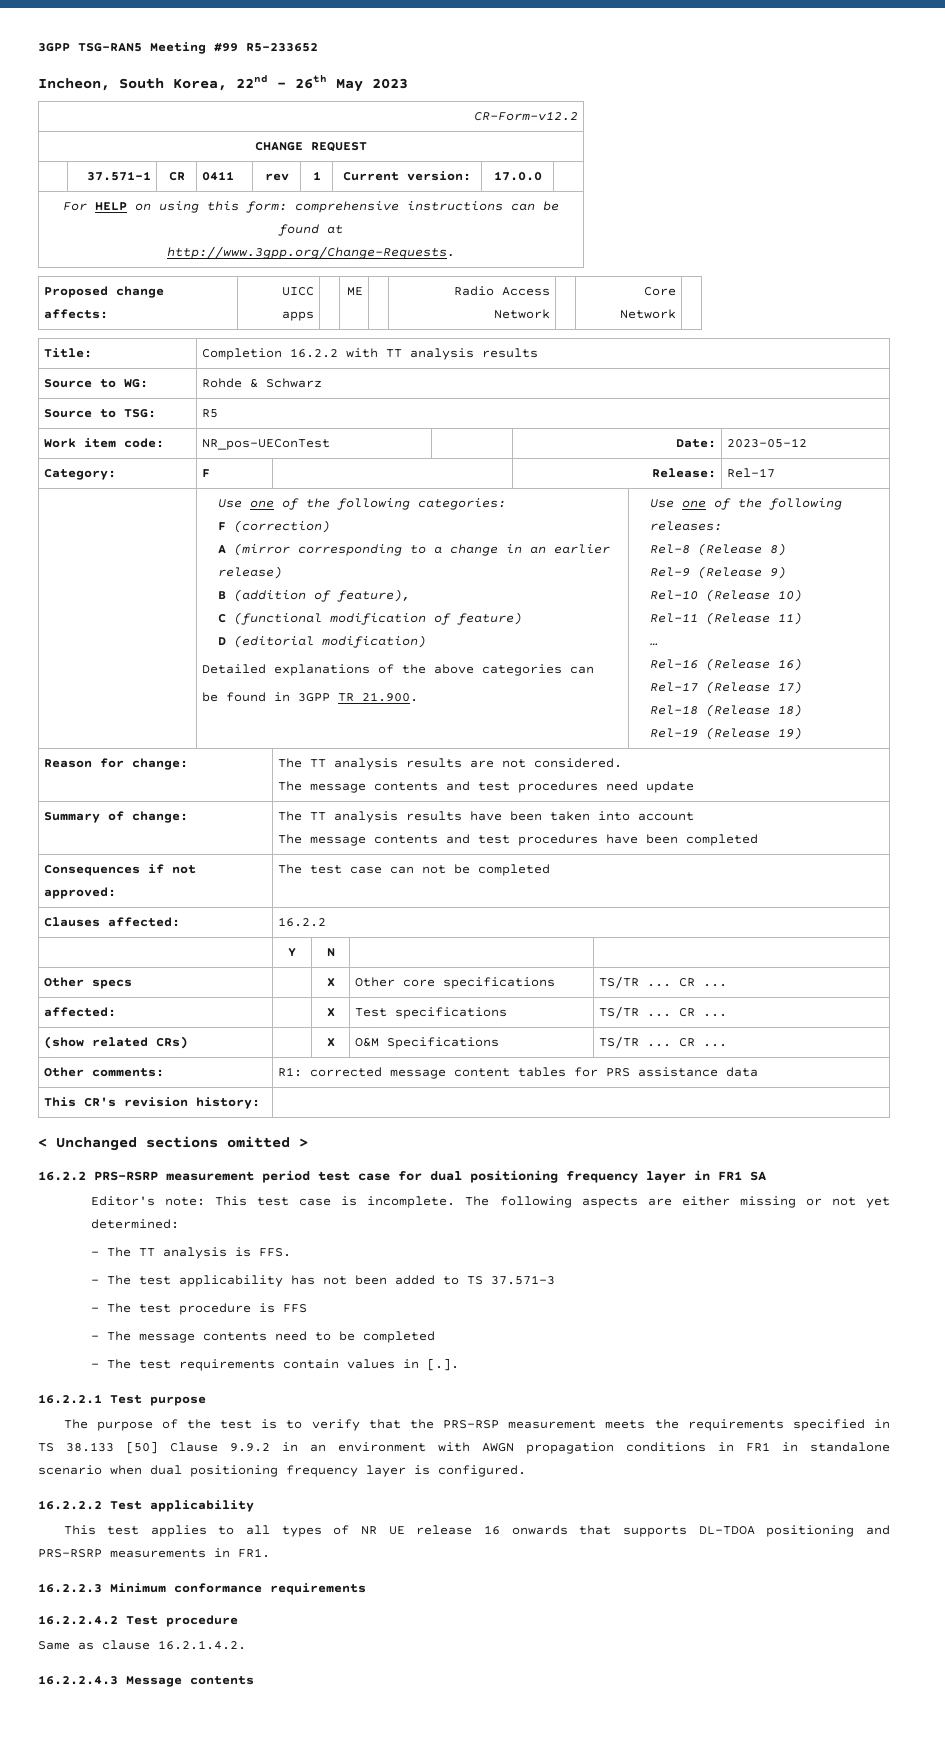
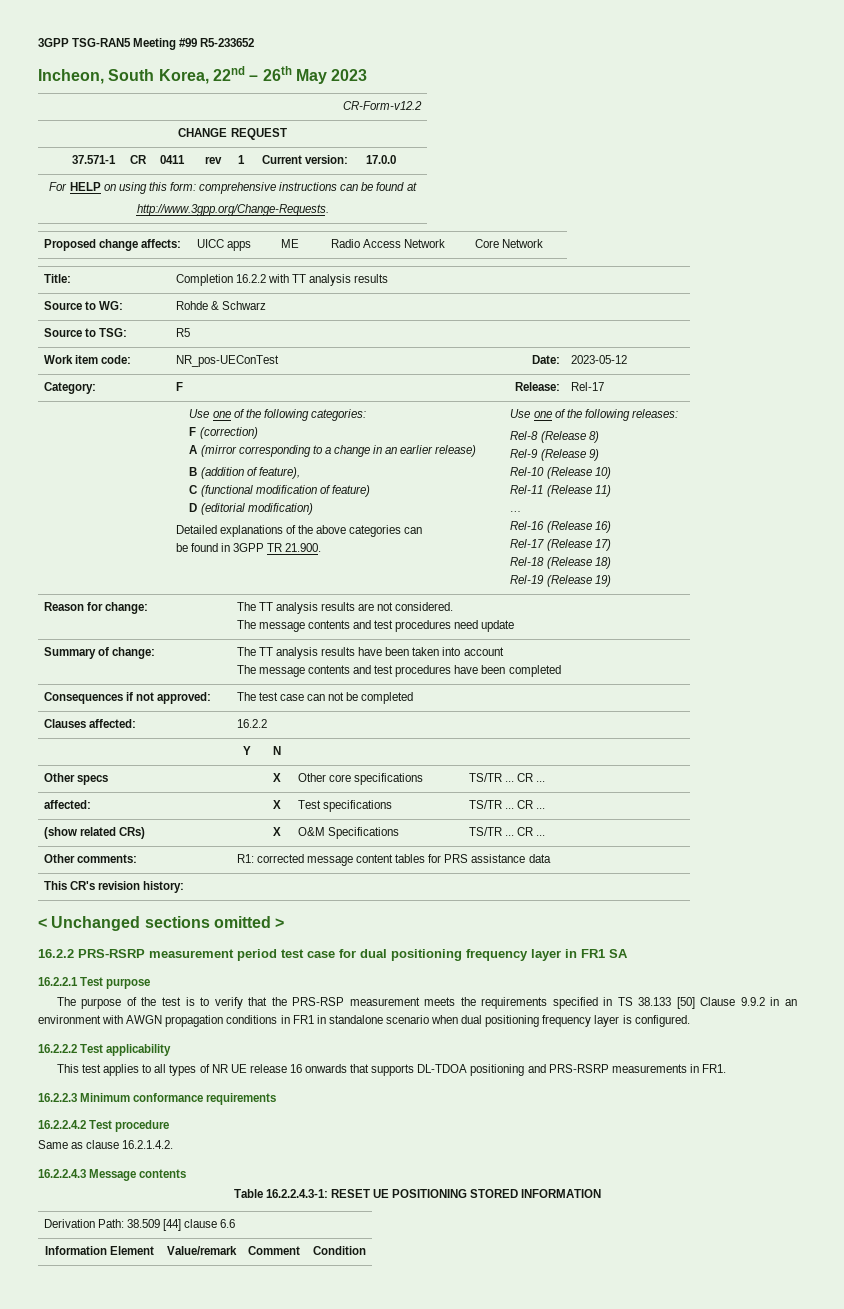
- Editor's note: This test case is incomplete. The following aspects are either missing or not yet determined:
- - The TT analysis is FFS.
- - The test applicability has not been added to TS 37.571-3
- - The test procedure is FFS
- - The message contents need to be completed
- - The test requirements contain values in [.].
+ Table 16.2.2.4.3-1: RESET UE POSITIONING STORED INFORMATION
+ Derivation Path: 38.509 [44] clause 6.6
+ Information Element | Value/remark | Comment | Condition

